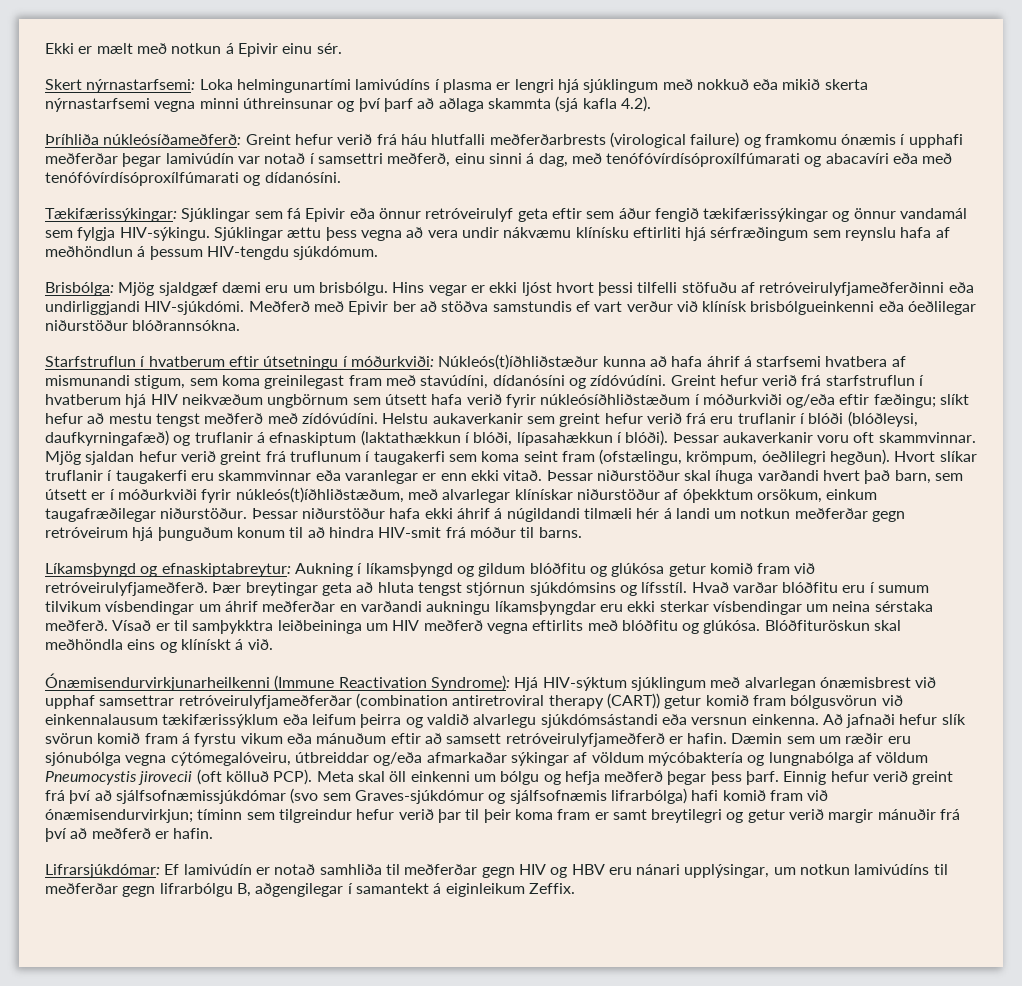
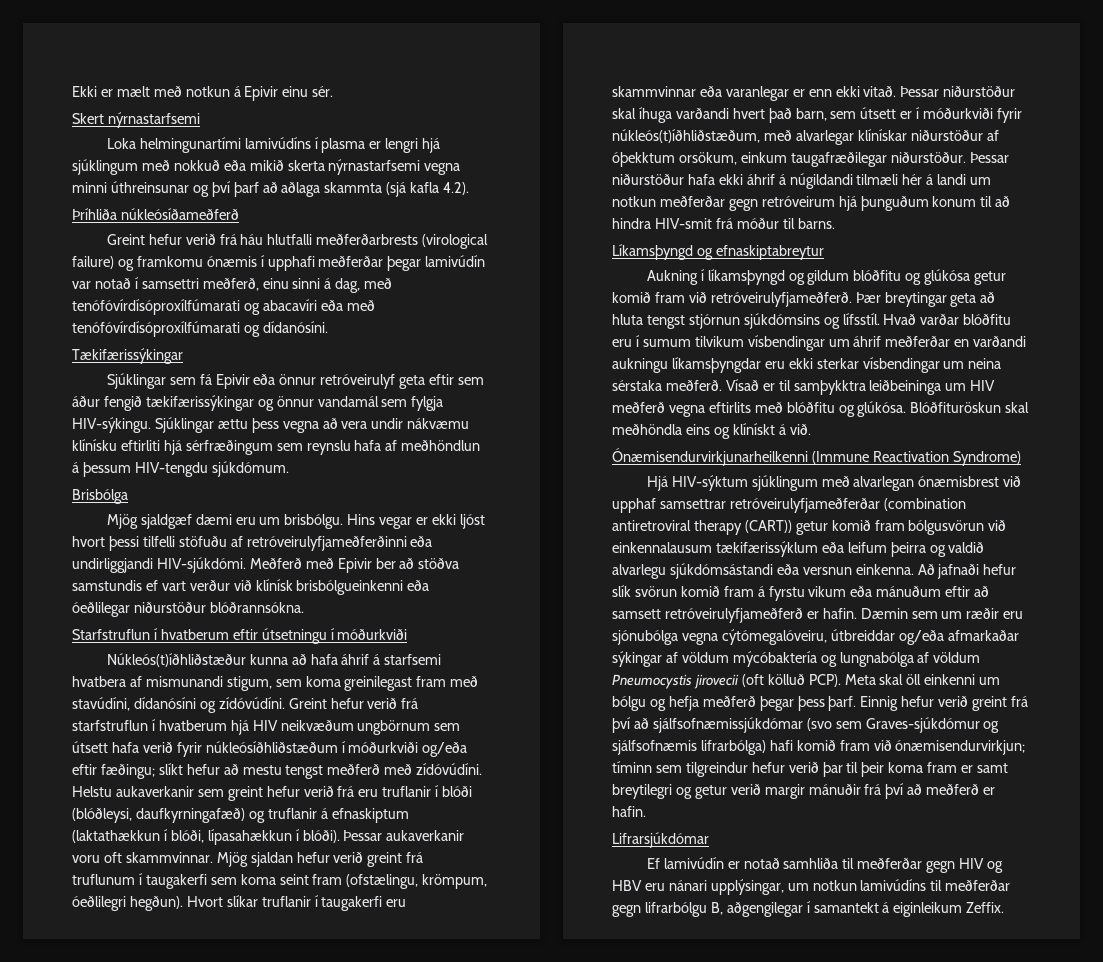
- Skert nýrnastarfsemi: Loka helmingunartími lamivúdíns í plasma er lengri hjá sjúklingum með nokkuð eða mikið skerta nýrnastarfsemi vegna minni úthreinsunar og því þarf að aðlaga skammta (sjá kafla 4.2).
+ Skert nýrnastarfsemi
+ Loka helmingunartími lamivúdíns í plasma er lengri hjá sjúklingum með nokkuð eða mikið skerta nýrnastarfsemi vegna minni úthreinsunar og því þarf að aðlaga skammta (sjá kafla 4.2).
- Þríhliða núkleósíðameðferð: Greint hefur verið frá háu hlutfalli meðferðarbrests (virological failure) og framkomu ónæmis í upphafi meðferðar þegar lamivúdín var notað í samsettri meðferð, einu sinni á dag, með tenófóvírdísóproxílfúmarati og abacavíri eða með tenófóvírdísóproxílfúmarati og dídanósíni.
+ Þríhliða núkleósíðameðferð
+ Greint hefur verið frá háu hlutfalli meðferðarbrests (virological failure) og framkomu ónæmis í upphafi meðferðar þegar lamivúdín var notað í samsettri meðferð, einu sinni á dag, með tenófóvírdísóproxílfúmarati og abacavíri eða með tenófóvírdísóproxílfúmarati og dídanósíni.
- Tækifærissýkingar: Sjúklingar sem fá Epivir eða önnur retróveirulyf geta eftir sem áður fengið tækifærissýkingar og önnur vandamál sem fylgja HIV-sýkingu.
+ Tækifærissýkingar
+ Sjúklingar sem fá Epivir eða önnur retróveirulyf geta eftir sem áður fengið tækifærissýkingar og önnur vandamál sem fylgja HIV-sýkingu.
- Brisbólga: Mjög sjaldgæf dæmi eru um brisbólgu.
+ Brisbólga
+ Mjög sjaldgæf dæmi eru um brisbólgu.
- Starfstruflun í hvatberum eftir útsetningu í móðurkviði: Núkleós(t)íðhliðstæður kunna að hafa áhrif á starfsemi hvatbera af mismunandi stigum, sem koma greinilegast fram með stavúdíni, dídanósíni og zídóvúdíni.
+ Starfstruflun í hvatberum eftir útsetningu í móðurkviði
+ Núkleós(t)íðhliðstæður kunna að hafa áhrif á starfsemi hvatbera af mismunandi stigum, sem koma greinilegast fram með stavúdíni, dídanósíni og zídóvúdíni.
- Líkamsþyngd og efnaskiptabreytur: Aukning í líkamsþyngd og gildum blóðfitu og glúkósa getur komið fram við retróveirulyfjameðferð.
+ Líkamsþyngd og efnaskiptabreytur
+ Aukning í líkamsþyngd og gildum blóðfitu og glúkósa getur komið fram við retróveirulyfjameðferð.
- Ónæmisendurvirkjunarheilkenni (Immune Reactivation Syndrome): Hjá HIV-sýktum sjúklingum með alvarlegan ónæmisbrest við upphaf samsettrar retróveirulyfjameðferðar (combination antiretroviral therapy (CART)) getur komið fram bólgusvörun við einkennalausum tækifærissýklum eða leifum þeirra og valdið alvarlegu sjúkdómsástandi eða versnun einkenna.
+ Ónæmisendurvirkjunarheilkenni (Immune Reactivation Syndrome)
+ Hjá HIV-sýktum sjúklingum með alvarlegan ónæmisbrest við upphaf samsettrar retróveirulyfjameðferðar (combination antiretroviral therapy (CART)) getur komið fram bólgusvörun við einkennalausum tækifærissýklum eða leifum þeirra og valdið alvarlegu sjúkdómsástandi eða versnun einkenna.
- Lifrarsjúkdómar: Ef lamivúdín er notað samhliða til meðferðar gegn HIV og HBV eru nánari upplýsingar, um notkun lamivúdíns til meðferðar gegn lifrarbólgu B, aðgengilegar í samantekt á eiginleikum Zeffix.
+ Lifrarsjúkdómar
+ Ef lamivúdín er notað samhliða til meðferðar gegn HIV og HBV eru nánari upplýsingar, um notkun lamivúdíns til meðferðar gegn lifrarbólgu B, aðgengilegar í samantekt á eiginleikum Zeffix.

